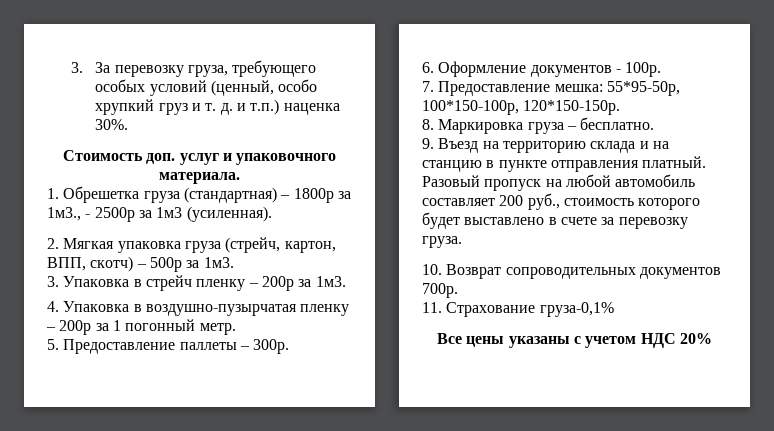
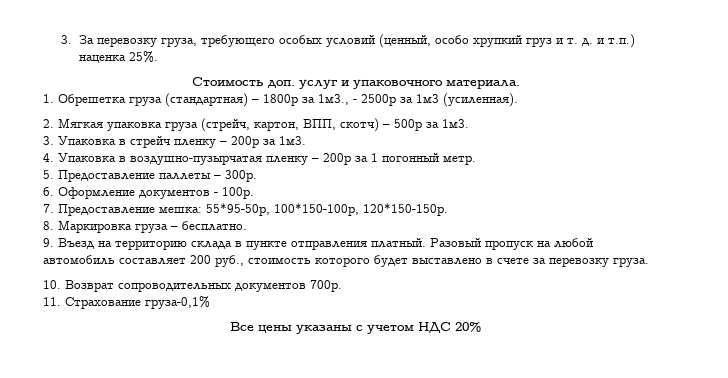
- 3. За перевозку груза, требующего особых условий (ценный, особо хрупкий груз и т. д. и т.п.) наценка 30%.
+ 3. За перевозку груза, требующего особых условий (ценный, особо хрупкий груз и т. д. и т.п.) наценка 25%.
- 9. Въезд на территорию склада и на станцию в пункте отправления платный.
+ 9. Въезд на территорию склада в пункте отправления платный.

